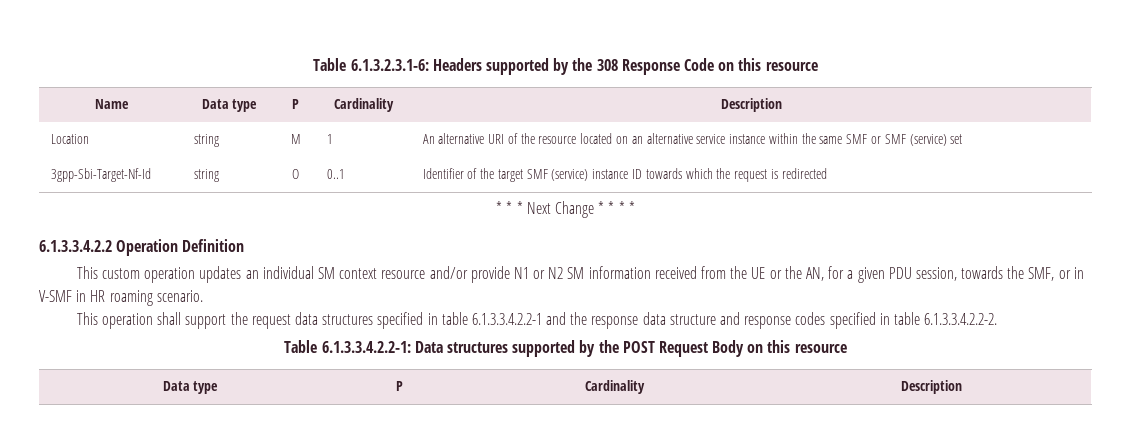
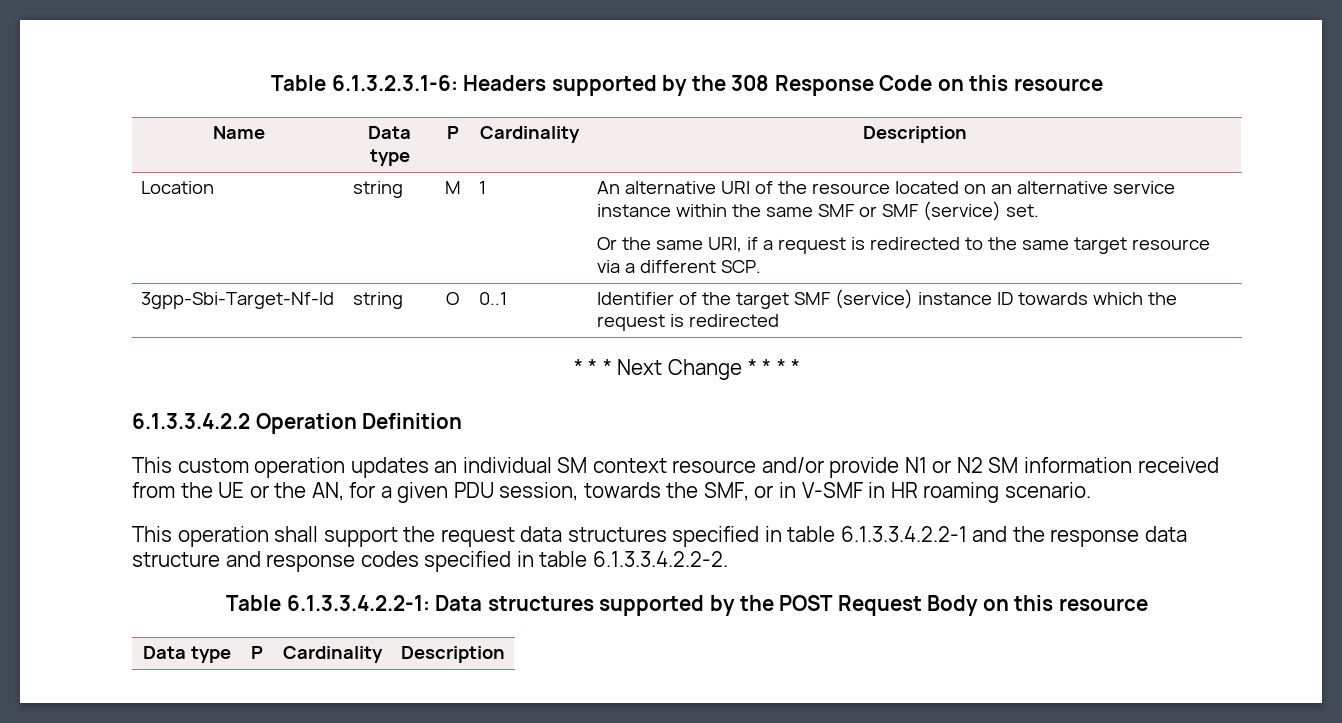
- An alternative URI of the resource located on an alternative service instance within the same SMF or SMF (service) set
+ An alternative URI of the resource located on an alternative service instance within the same SMF or SMF (service) set.
+ Or the same URI, if a request is redirected to the same target resource via a different SCP.

